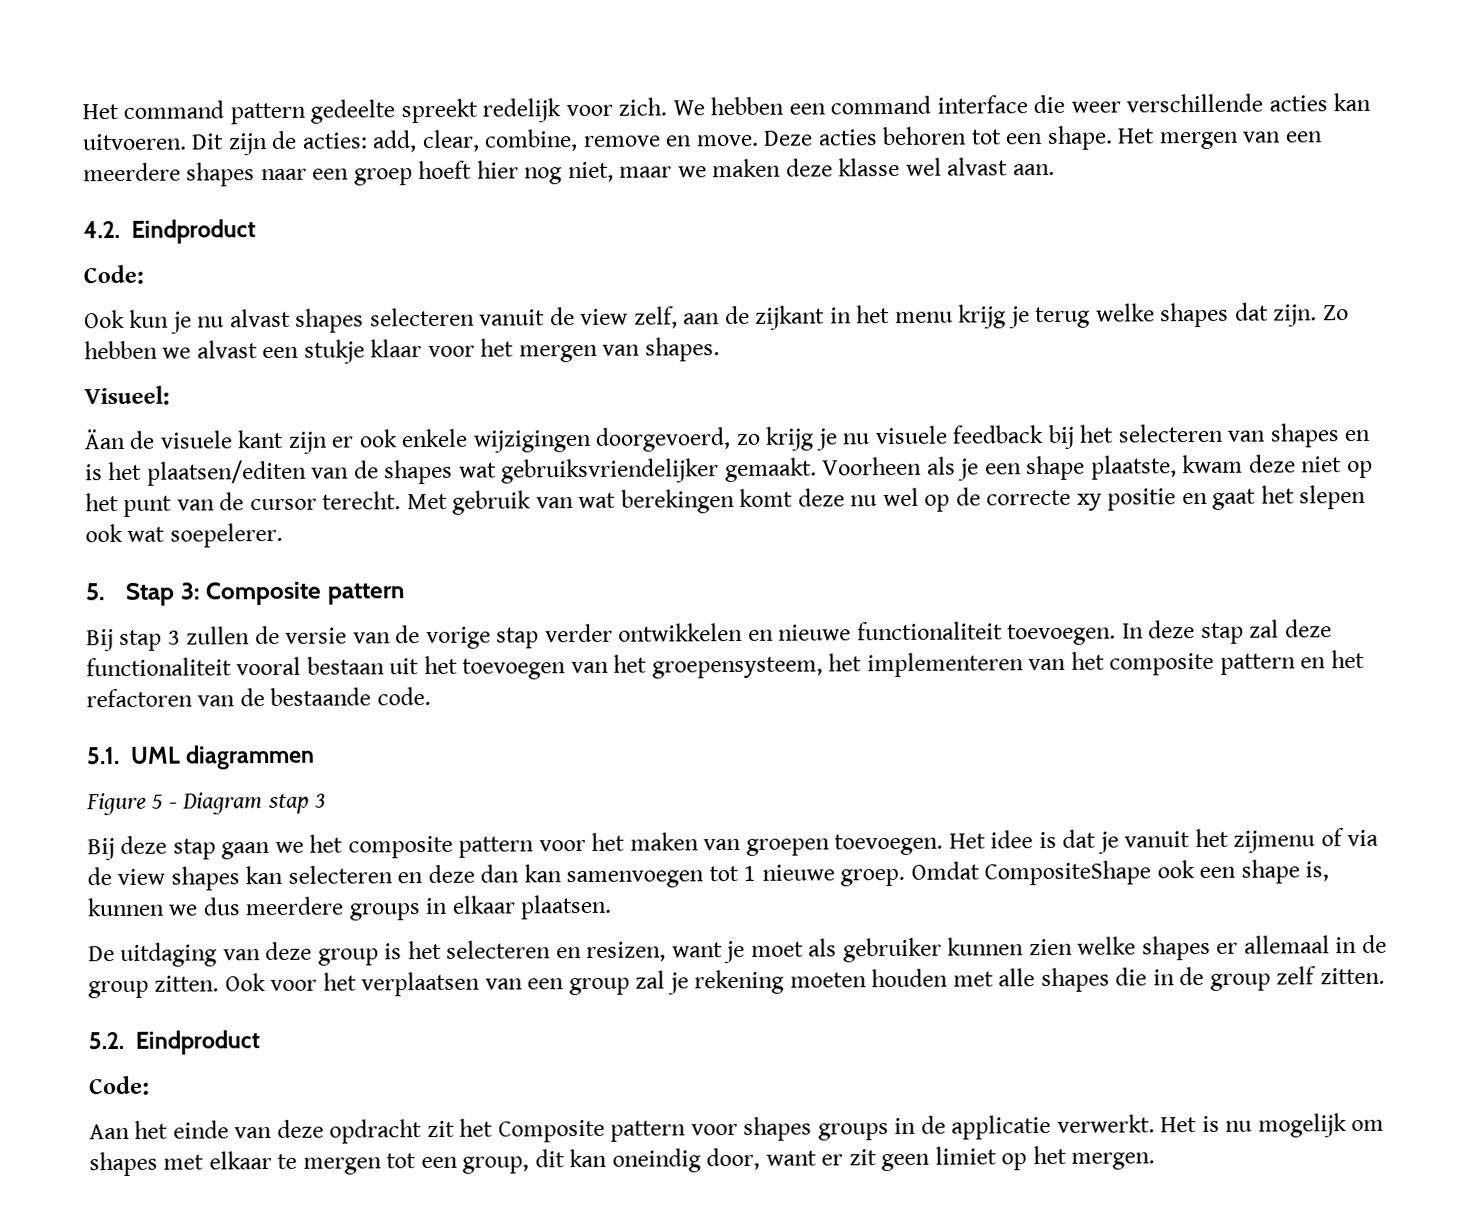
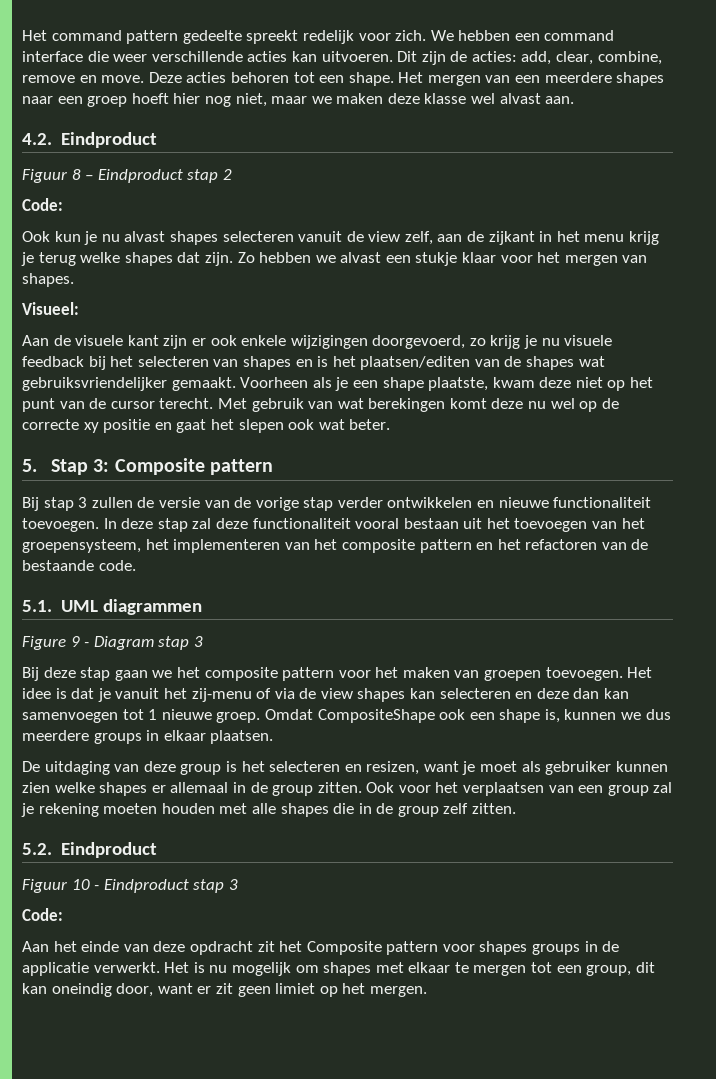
+ Figuur 8 – Eindproduct stap 2
- Äan de visuele kant zijn er ook enkele wijzigingen doorgevoerd, zo krijg je nu visuele feedback bij het selecteren van shapes en is het plaatsen/editen van de shapes wat gebruiksvriendelijker gemaakt.
+ Aan de visuele kant zijn er ook enkele wijzigingen doorgevoerd, zo krijg je nu visuele feedback bij het selecteren van shapes en is het plaatsen/editen van de shapes wat gebruiksvriendelijker gemaakt.
- Met gebruik van wat berekingen komt deze nu wel op de correcte xy positie en gaat het slepen ook wat soepelerer.
+ Met gebruik van wat berekingen komt deze nu wel op de correcte xy positie en gaat het slepen ook wat beter.
- Figure 5 - Diagram stap 3
+ Figure 9 - Diagram stap 3
- Het idee is dat je vanuit het zijmenu of via de view shapes kan selecteren en deze dan kan samenvoegen tot 1 nieuwe groep.
+ Het idee is dat je vanuit het zij-menu of via de view shapes kan selecteren en deze dan kan samenvoegen tot 1 nieuwe groep.
+ Figuur 10 - Eindproduct stap 3

